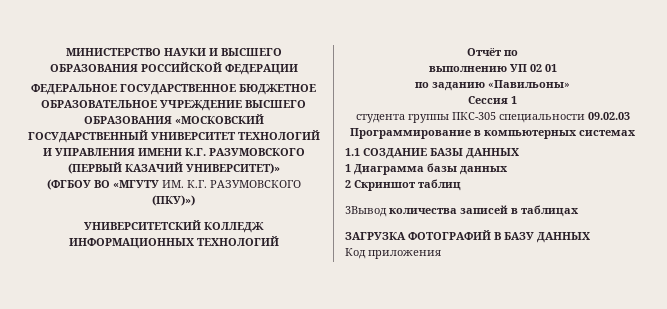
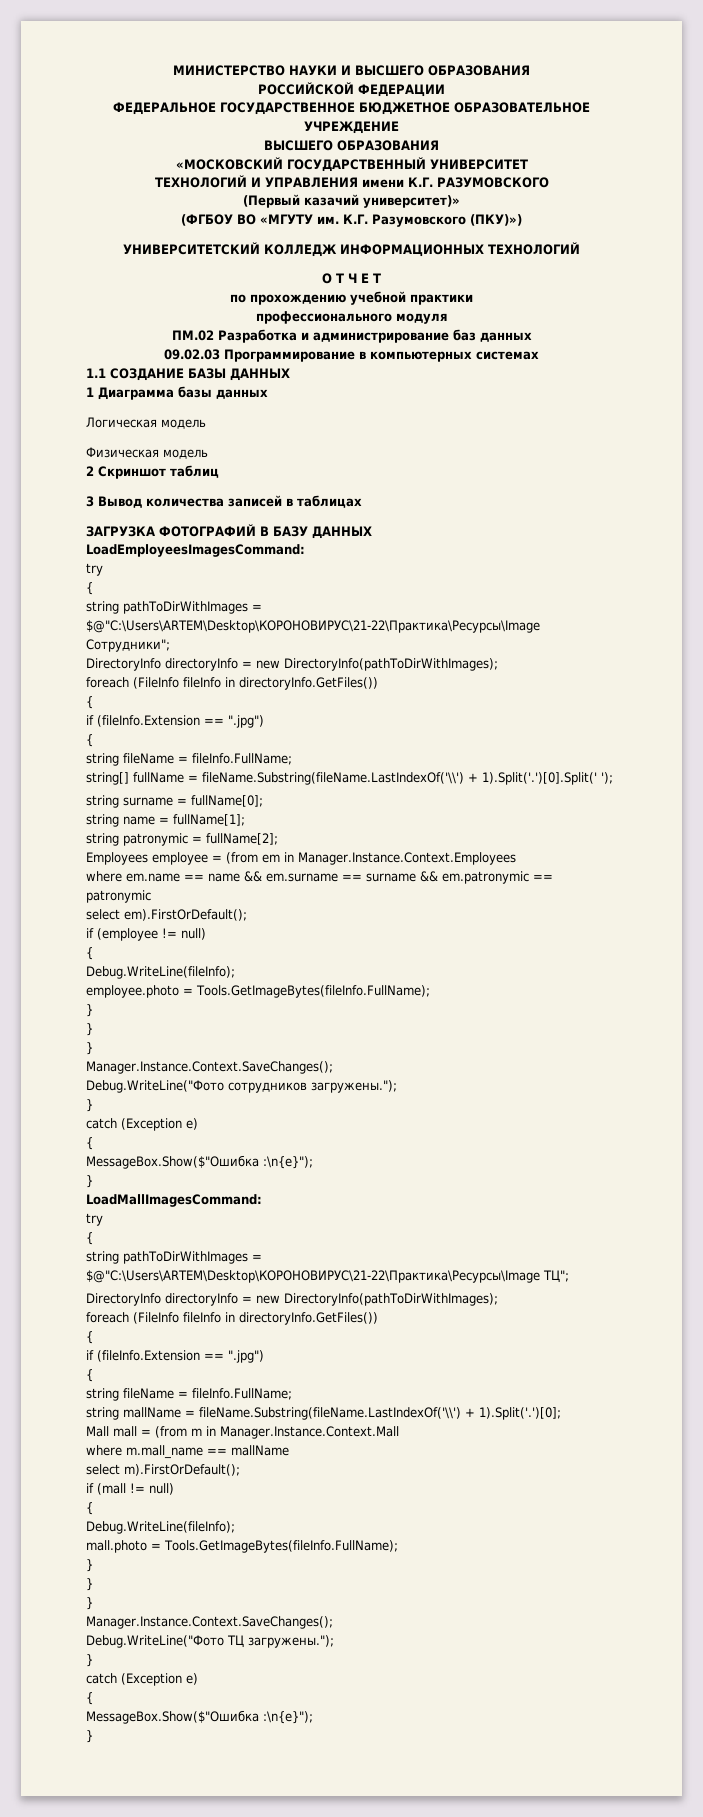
- МИНИСТЕРСТВО НАУКИ И ВЫСШЕГО ОБРАЗОВАНИЯ РОССИЙСКОЙ ФЕДЕРАЦИИ
+ МИНИСТЕРСТВО НАУКИ И ВЫСШЕГО ОБРАЗОВАНИЯ
+ РОССИЙСКОЙ ФЕДЕРАЦИИ
- ФЕДЕРАЛЬНОЕ ГОСУДАРСТВЕННОЕ БЮДЖЕТНОЕ ОБРАЗОВАТЕЛЬНОЕ УЧРЕЖДЕНИЕ ВЫСШЕГО ОБРАЗОВАНИЯ «МОСКОВСКИЙ ГОСУДАРСТВЕННЫЙ УНИВЕРСИТЕТ ТЕХНОЛОГИЙ И УПРАВЛЕНИЯ ИМЕНИ К.Г. РАЗУМОВСКОГО (ПЕРВЫЙ КАЗАЧИЙ УНИВЕРСИТЕТ)»
+ ФЕДЕРАЛЬНОЕ ГОСУДАРСТВЕННОЕ БЮДЖЕТНОЕ ОБРАЗОВАТЕЛЬНОЕ УЧРЕЖДЕНИЕ
+ ВЫСШЕГО ОБРАЗОВАНИЯ
+ «МОСКОВСКИЙ ГОСУДАРСТВЕННЫЙ УНИВЕРСИТЕТ
+ ТЕХНОЛОГИЙ И УПРАВЛЕНИЯ имени К.Г. РАЗУМОВСКОГО
+ (Первый казачий университет)»
- (ФГБОУ ВО «МГУТУ ИМ. К.Г. РАЗУМОВСКОГО (ПКУ)»)
+ (ФГБОУ ВО «МГУТУ им. К.Г. Разумовского (ПКУ)»)
- Отчёт по
- выполнению УП 02 01
- по заданию «Павильоны»
- Сессия 1
- студента группы ПКС-305 специальности 09.02.03 Программирование в компьютерных системах
+ О Т Ч Е Т
+ по прохождению учебной практики
+ профессионального модуля
+ ПМ.02 Разработка и администрирование баз данных
+ 09.02.03 Программирование в компьютерных системах
+ Логическая модель
+ Физическая модель
- 3Вывод количества записей в таблицах
+ 3 Вывод количества записей в таблицах
- Код приложения
+ LoadEmployeesImagesCommand:
+ try
+ {
+ string pathToDirWithImages = $@"C:\Users\ARTEM\Desktop\КОРОНОВИРУС\21-22\Практика\Ресурсы\Image Сотрудники";
+ DirectoryInfo directoryInfo = new DirectoryInfo(pathToDirWithImages);
+ foreach (FileInfo fileInfo in directoryInfo.GetFiles())
+ {
+ if (fileInfo.Extension == ".jpg")
+ {
+ string fileName = fileInfo.FullName;
+ string[] fullName = fileName.Substring(fileName.LastIndexOf('\\') + 1).Split('.')[0].Split(' ');
+ string surname = fullName[0];
+ string name = fullName[1];
+ string patronymic = fullName[2];
+ Employees employee = (from em in Manager.Instance.Context.Employees
+ where em.name == name && em.surname == surname && em.patronymic == patronymic
+ select em).FirstOrDefault();
+ if (employee != null)
+ {
+ Debug.WriteLine(fileInfo);
+ employee.photo = Tools.GetImageBytes(fileInfo.FullName);
+ }
+ }
+ }
+ Manager.Instance.Context.SaveChanges();
+ Debug.WriteLine("Фото сотрудников загружены.");
+ }
+ catch (Exception e)
+ {
+ MessageBox.Show($"Ошибка :\n{e}");
+ }
+ LoadMallImagesCommand:
+ try
+ {
+ string pathToDirWithImages = $@"C:\Users\ARTEM\Desktop\КОРОНОВИРУС\21-22\Практика\Ресурсы\Image ТЦ";
+ DirectoryInfo directoryInfo = new DirectoryInfo(pathToDirWithImages);
+ foreach (FileInfo fileInfo in directoryInfo.GetFiles())
+ {
+ if (fileInfo.Extension == ".jpg")
+ {
+ string fileName = fileInfo.FullName;
+ string mallName = fileName.Substring(fileName.LastIndexOf('\\') + 1).Split('.')[0];
+ Mall mall = (from m in Manager.Instance.Context.Mall
+ where m.mall_name == mallName
+ select m).FirstOrDefault();
+ if (mall != null)
+ {
+ Debug.WriteLine(fileInfo);
+ mall.photo = Tools.GetImageBytes(fileInfo.FullName);
+ }
+ }
+ }
+ Manager.Instance.Context.SaveChanges();
+ Debug.WriteLine("Фото ТЦ загружены.");
+ }
+ catch (Exception e)
+ {
+ MessageBox.Show($"Ошибка :\n{e}");
+ }

